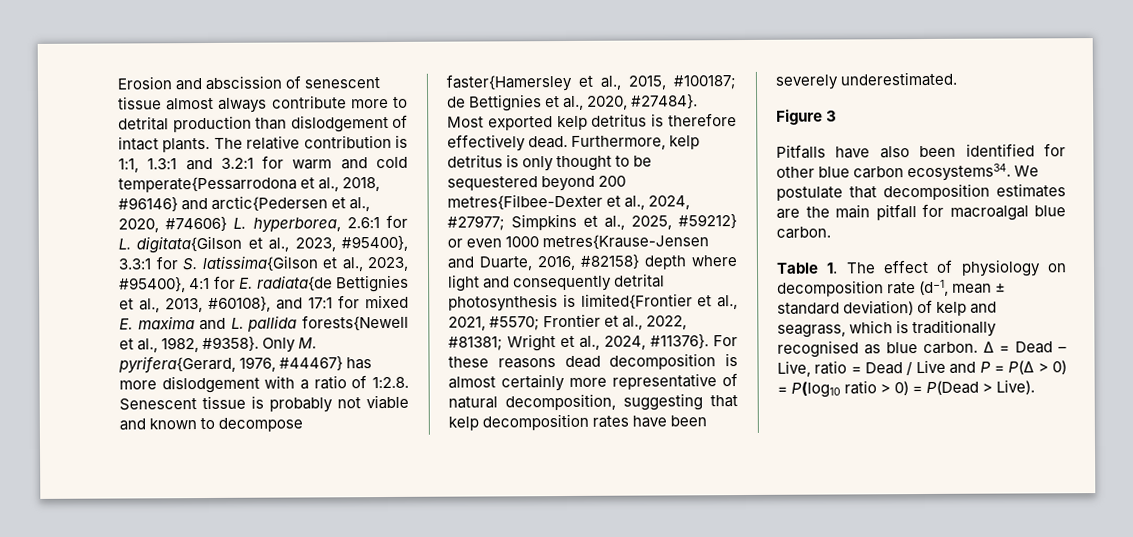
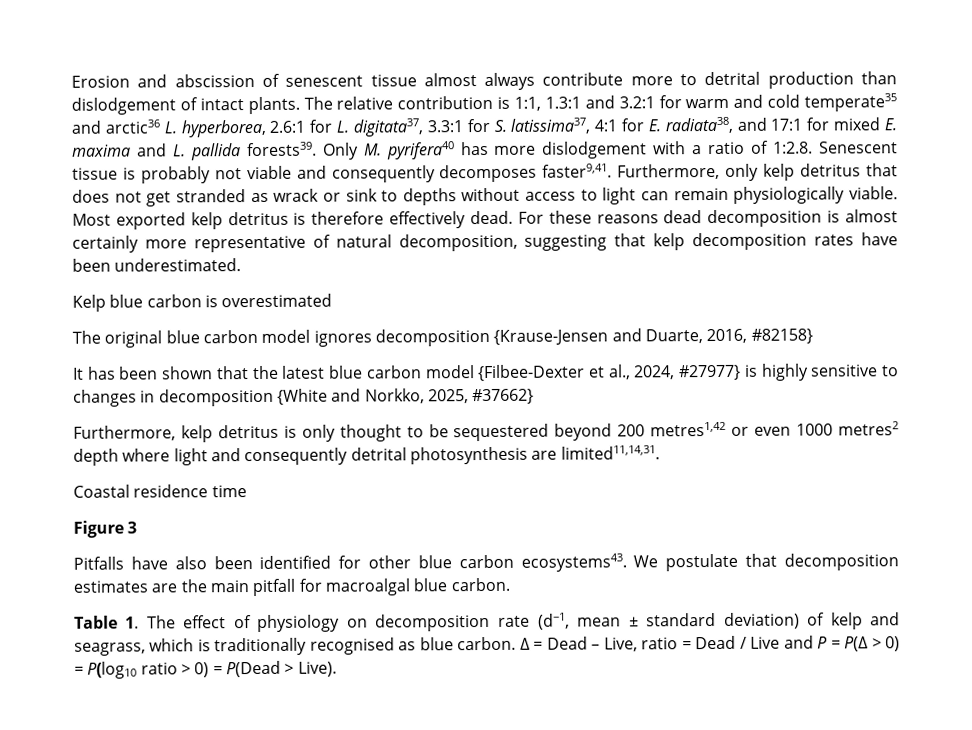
- The relative contribution is 1:1, 1.3:1 and 3.2:1 for warm and cold temperate{Pessarrodona et al., 2018, #96146} and arctic{Pedersen et al., 2020, #74606} L. hyperborea, 2.6:1 for L. digitata{Gilson et al., 2023, #95400}, 3.3:1 for S. latissima{Gilson et al., 2023, #95400}, 4:1 for E. radiata{de Bettignies et al., 2013, #60108}, and 17:1 for mixed E. maxima and L. pallida forests{Newell et al., 1982, #9358}. Only M. pyrifera{Gerard, 1976, #44467} has more dislodgement with a ratio of 1:2.8. Senescent tissue is probably not viable and known to decompose faster{Hamersley et al., 2015, #100187; de Bettignies et al., 2020, #27484}.
+ The relative contribution is 1:1, 1.3:1 and 3.2:1 for warm and cold temperate35 and arctic36 L. hyperborea, 2.6:1 for L. digitata37, 3.3:1 for S. latissima37, 4:1 for E. radiata38, and 17:1 for mixed E. maxima and L. pallida forests39. Only M. pyrifera40 has more dislodgement with a ratio of 1:2.8. Senescent tissue is probably not viable and consequently decomposes faster9,41. Furthermore, only kelp detritus that does not get stranded as wrack or sink to depths without access to light can remain physiologically viable.
- Furthermore, kelp detritus is only thought to be sequestered beyond 200 metres{Filbee-Dexter et al., 2024, #27977; Simpkins et al., 2025, #59212} or even 1000 metres{Krause-Jensen and Duarte, 2016, #82158} depth where light and consequently detrital photosynthesis is limited{Frontier et al., 2021, #5570; Frontier et al., 2022, #81381; Wright et al., 2024, #11376}.
- For these reasons dead decomposition is almost certainly more representative of natural decomposition, suggesting that kelp decomposition rates have been severely underestimated.
+ For these reasons dead decomposition is almost certainly more representative of natural decomposition, suggesting that kelp decomposition rates have been underestimated.
+ Kelp blue carbon is overestimated
+ The original blue carbon model ignores decomposition {Krause-Jensen and Duarte, 2016, #82158}
+ It has been shown that the latest blue carbon model {Filbee-Dexter et al., 2024, #27977} is highly sensitive to changes in decomposition {White and Norkko, 2025, #37662}
+ Furthermore, kelp detritus is only thought to be sequestered beyond 200 metres1,42 or even 1000 metres2 depth where light and consequently detrital photosynthesis are limited11,14,31.
+ Coastal residence time
- Pitfalls have also been identified for other blue carbon ecosystems34.
+ Pitfalls have also been identified for other blue carbon ecosystems43.

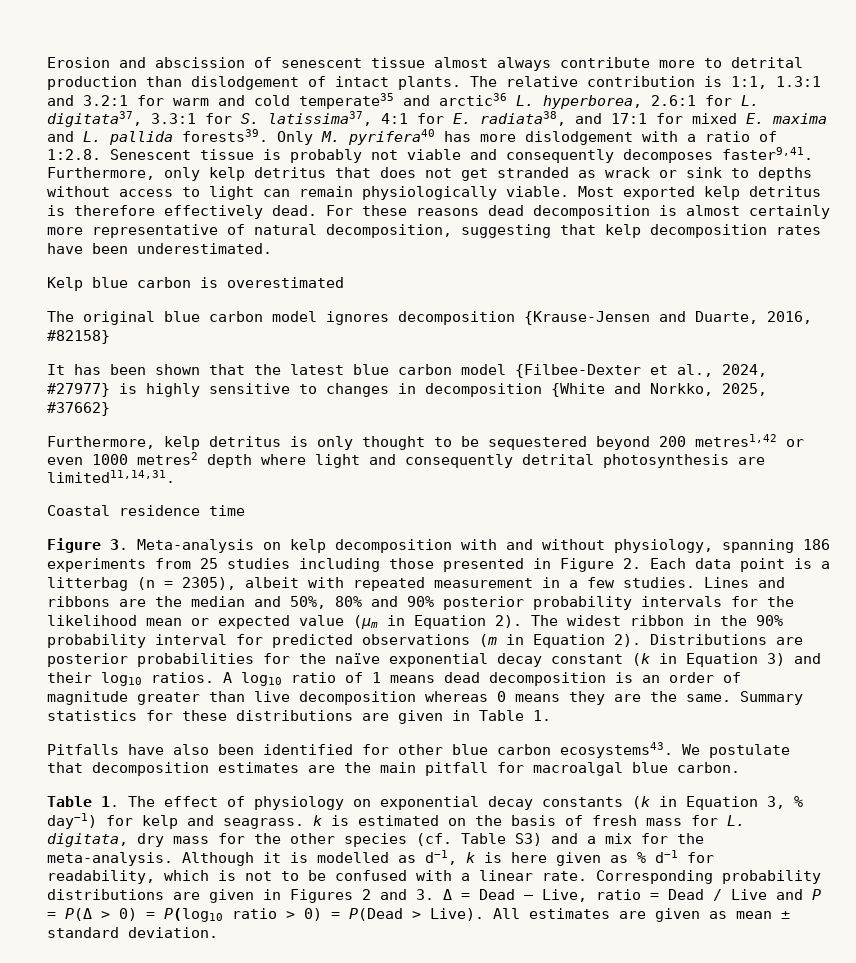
- Figure 3
+ Figure 3. Meta-analysis on kelp decomposition with and without physiology, spanning 186 experiments from 25 studies including those presented in Figure 2. Each data point is a litterbag (n = 2305), albeit with repeated measurement in a few studies. Lines and ribbons are the median and 50%, 80% and 90% posterior probability intervals for the likelihood mean or expected value (μm in Equation 2). The widest ribbon in the 90% probability interval for predicted observations (m in Equation 2). Distributions are posterior probabilities for the naïve exponential decay constant (k in Equation 3) and their log10 ratios. A log10 ratio of 1 means dead decomposition is an order of magnitude greater than live decomposition whereas 0 means they are the same. Summary statistics for these distributions are given in Table 1.
- Table 1. The effect of physiology on decomposition rate (d−1, mean ± standard deviation) of kelp and seagrass, which is traditionally recognised as blue carbon. Δ = Dead – Live, ratio = Dead / Live and P = P(Δ > 0) = P(log10 ratio > 0) = P(Dead > Live).
+ Table 1. The effect of physiology on exponential decay constants (k in Equation 3, % day−1) for kelp and seagrass. k is estimated on the basis of fresh mass for L. digitata, dry mass for the other species (cf. Table S3) and a mix for the meta-analysis. Although it is modelled as d−1, k is here given as % d−1 for readability, which is not to be confused with a linear rate. Corresponding probability distributions are given in Figures 2 and 3. Δ = Dead – Live, ratio = Dead / Live and P = P(Δ > 0) = P(log10 ratio > 0) = P(Dead > Live).
+ All estimates are given as mean ± standard deviation.

